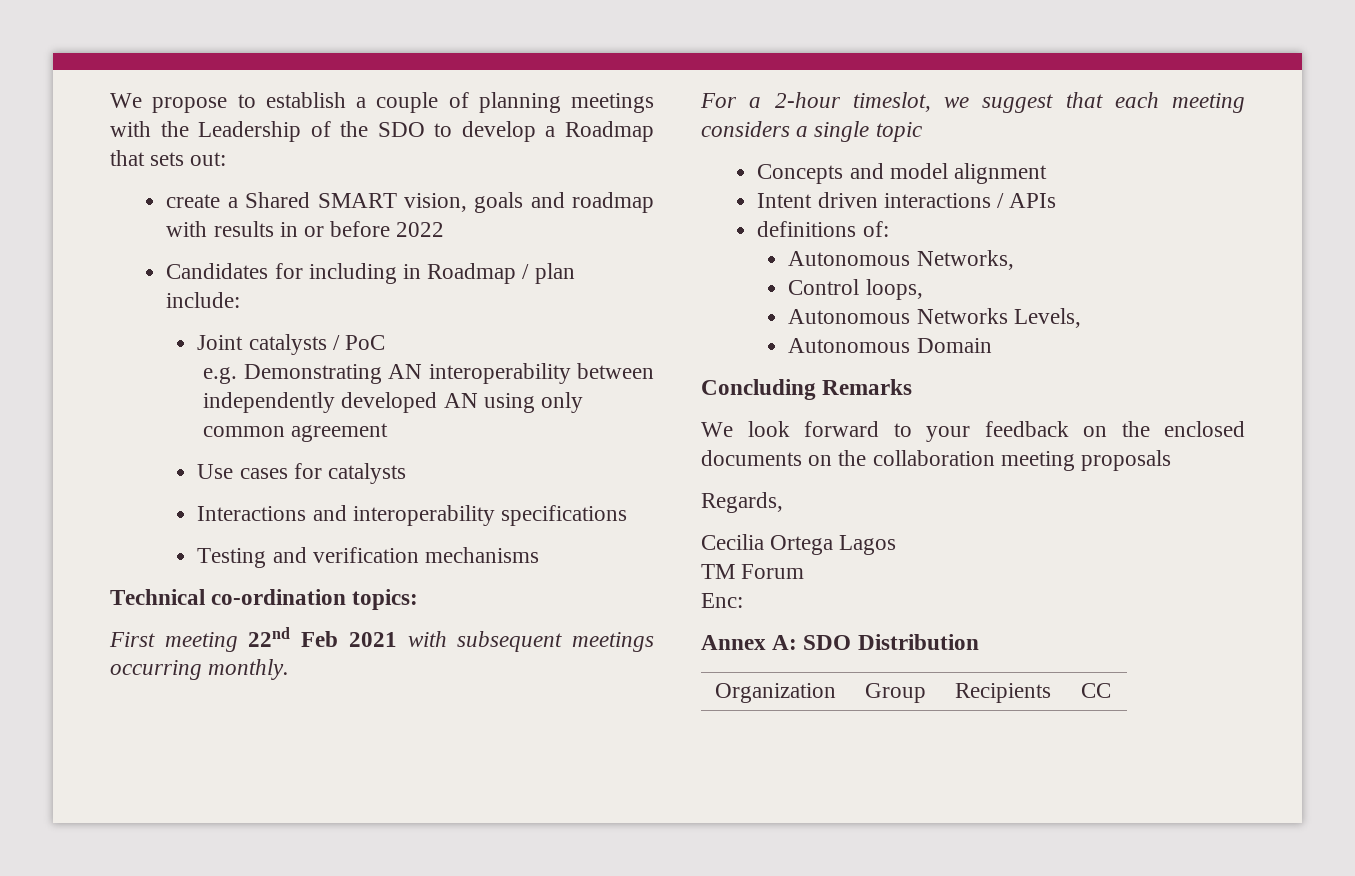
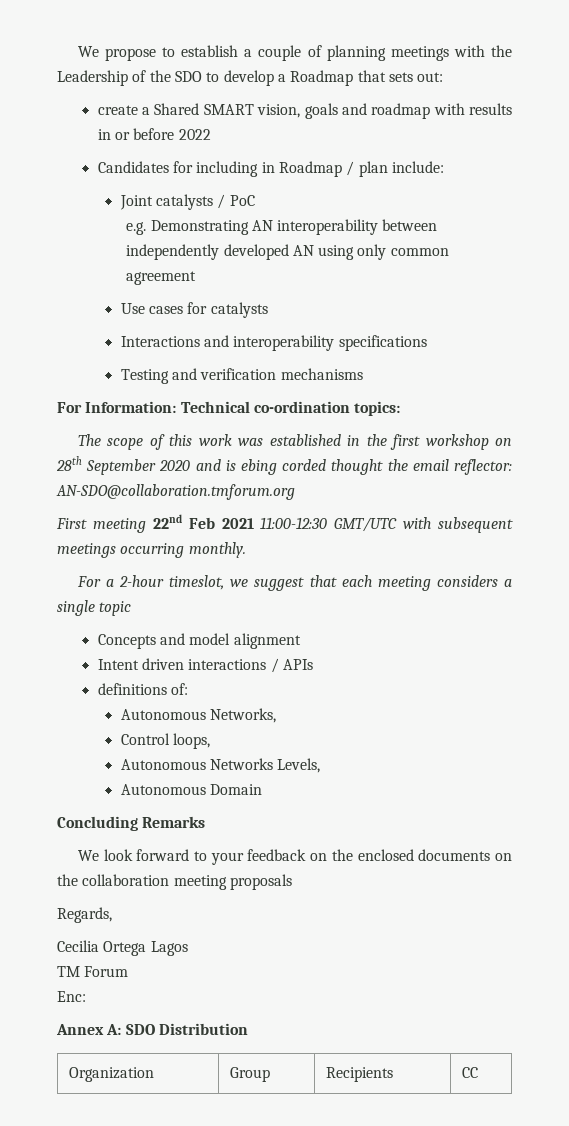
- Technical co-ordination topics:
+ For Information: Technical co-ordination topics:
+ The scope of this work was established in the first workshop on 28th September 2020 and is ebing corded thought the email reflector: AN-SDO@collaboration.tmforum.org
- First meeting 22nd Feb 2021 with subsequent meetings occurring monthly.
+ First meeting 22nd Feb 2021 11:00-12:30 GMT/UTC with subsequent meetings occurring monthly.

